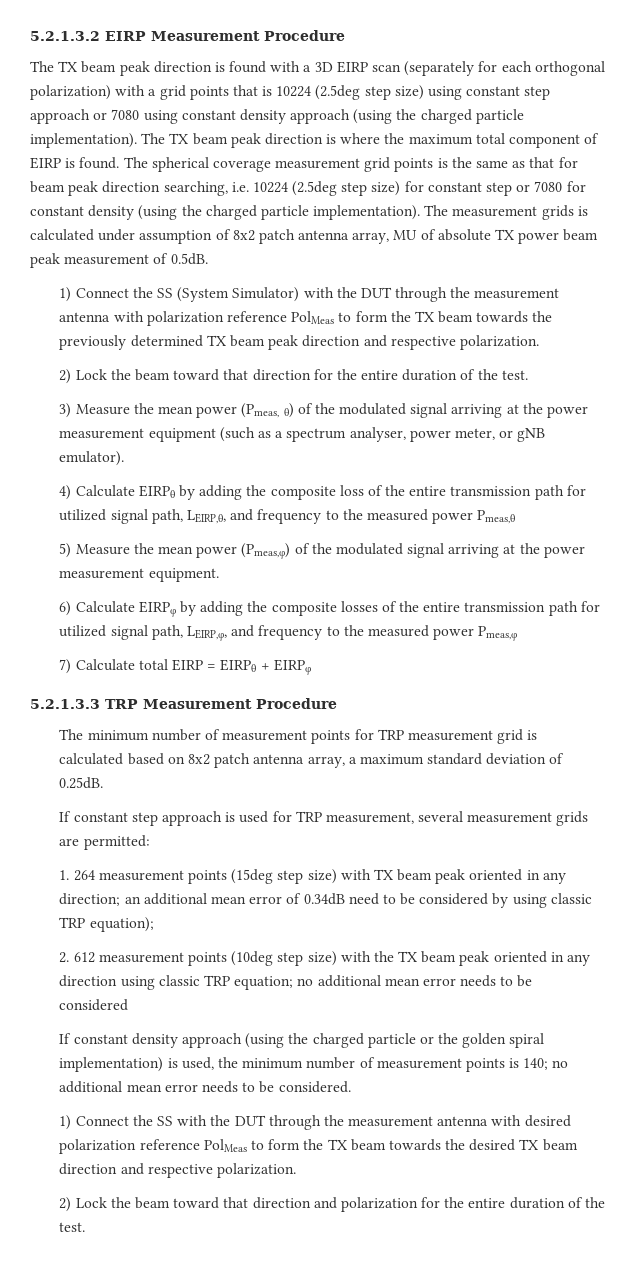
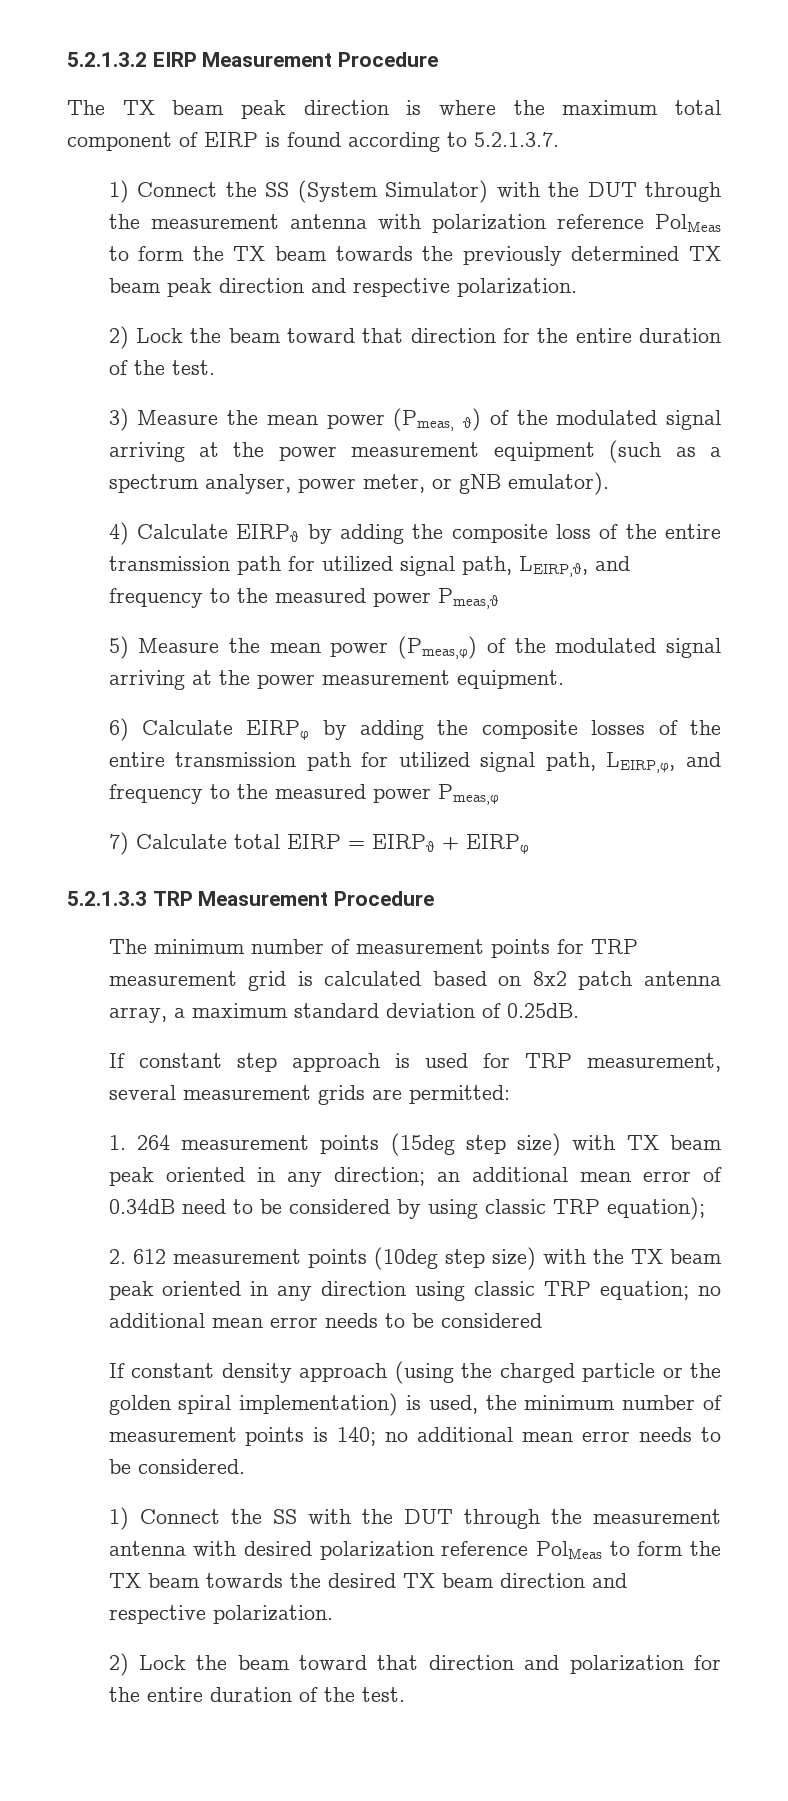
- The TX beam peak direction is found with a 3D EIRP scan (separately for each orthogonal polarization) with a grid points that is 10224 (2.5deg step size) using constant step approach or 7080 using constant density approach (using the charged particle implementation). The TX beam peak direction is where the maximum total component of EIRP is found. The spherical coverage measurement grid points is the same as that for beam peak direction searching, i.e. 10224 (2.5deg step size) for constant step or 7080 for constant density (using the charged particle implementation). The measurement grids is calculated under assumption of 8x2 patch antenna array, MU of absolute TX power beam peak measurement of 0.5dB.
+ The TX beam peak direction is where the maximum total component of EIRP is found according to 5.2.1.3.7.

